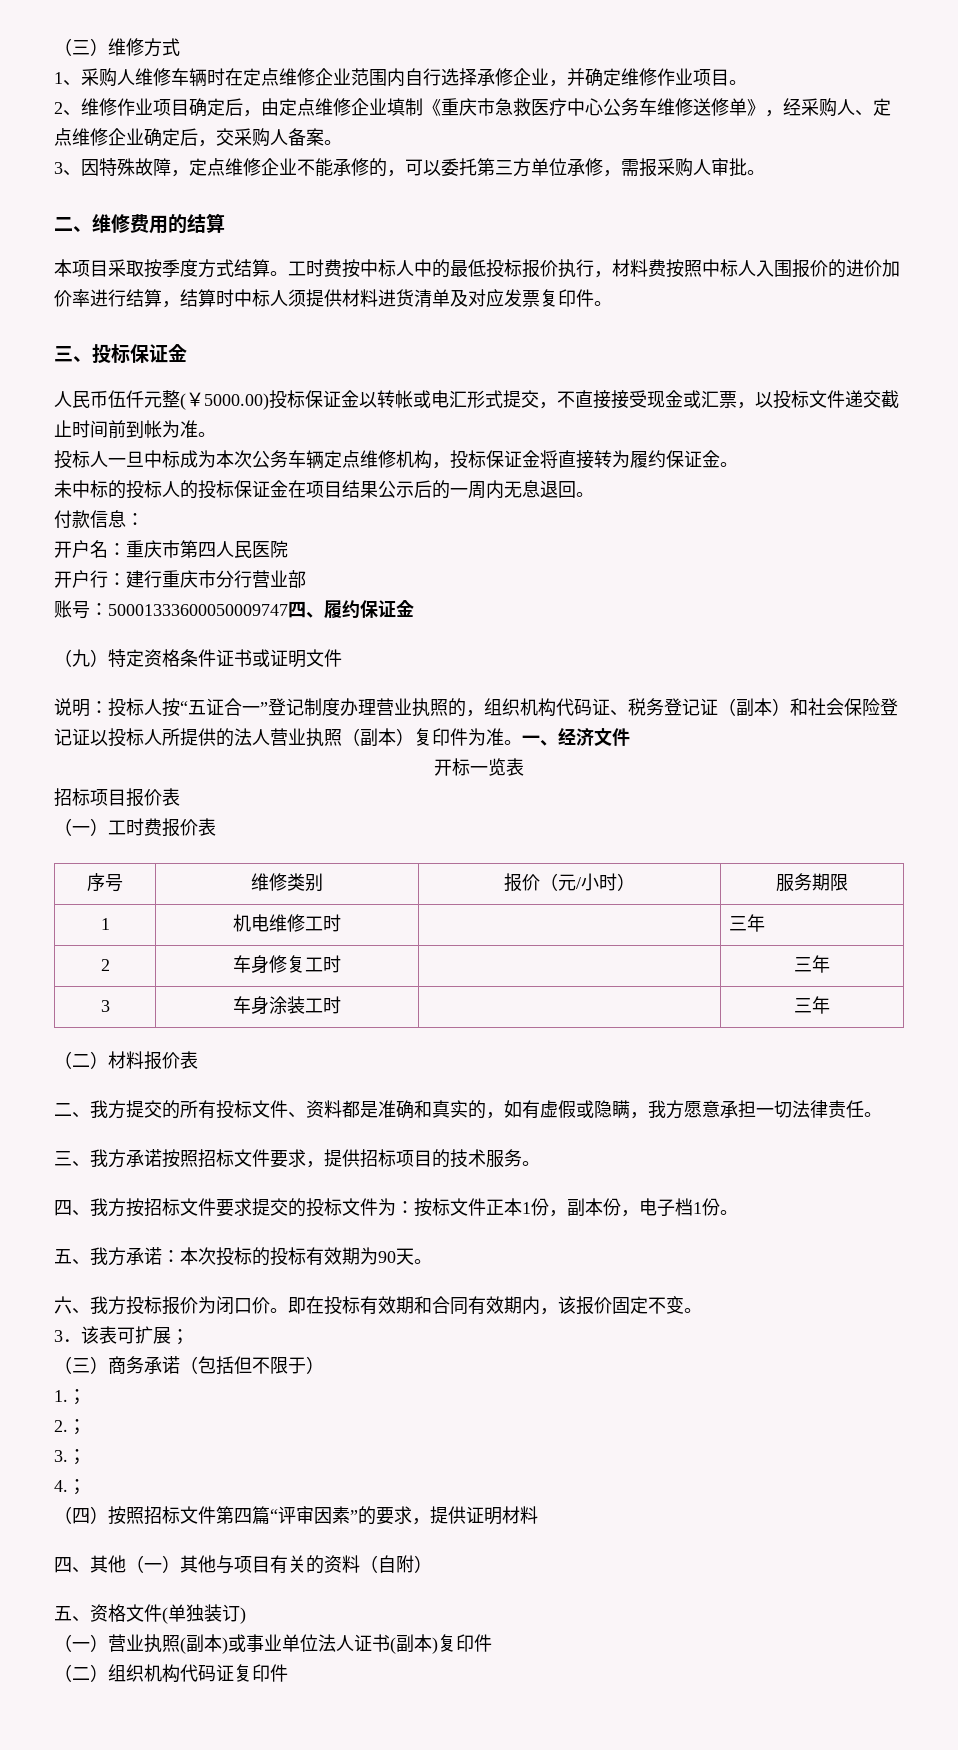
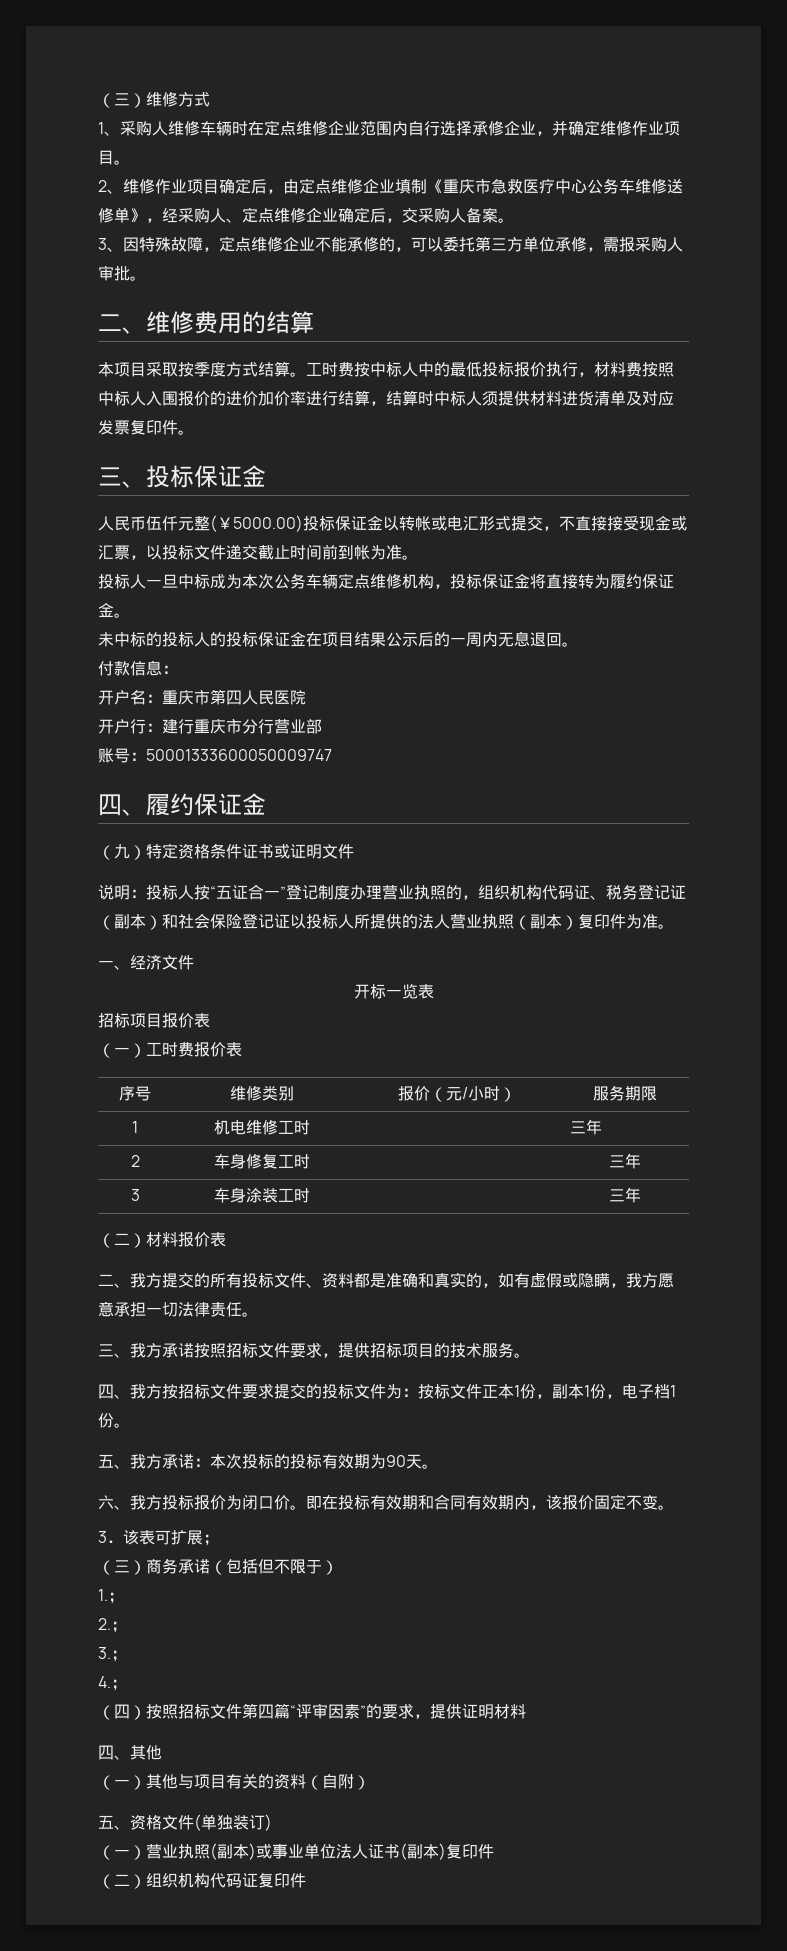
- 账号：50001333600050009747四、履约保证金
+ 账号：50001333600050009747
+ 四、履约保证金
- 说明：投标人按“五证合一”登记制度办理营业执照的，组织机构代码证、税务登记证（副本）和社会保险登记证以投标人所提供的法人营业执照（副本）复印件为准。一、经济文件
+ 说明：投标人按“五证合一”登记制度办理营业执照的，组织机构代码证、税务登记证（副本）和社会保险登记证以投标人所提供的法人营业执照（副本）复印件为准。
+ 一、经济文件
- 四、我方按招标文件要求提交的投标文件为：按标文件正本1份，副本份，电子档1份。
+ 四、我方按招标文件要求提交的投标文件为：按标文件正本1份，副本1份，电子档1份。
- 四、其他（一）其他与项目有关的资料（自附）
+ 四、其他
+ （一）其他与项目有关的资料（自附）

